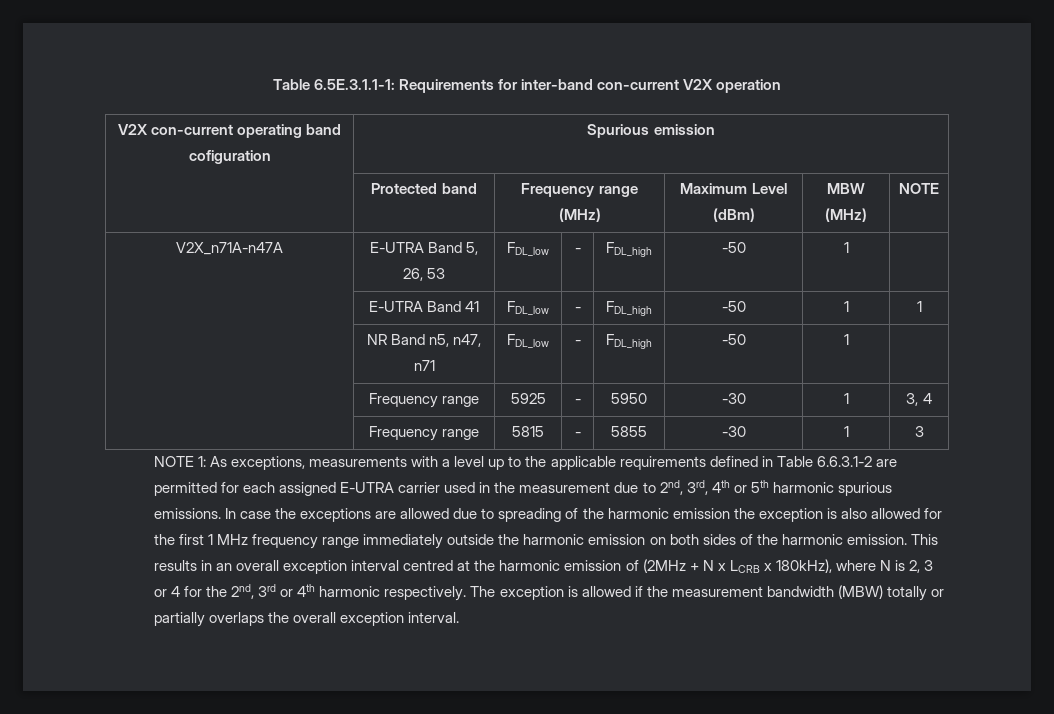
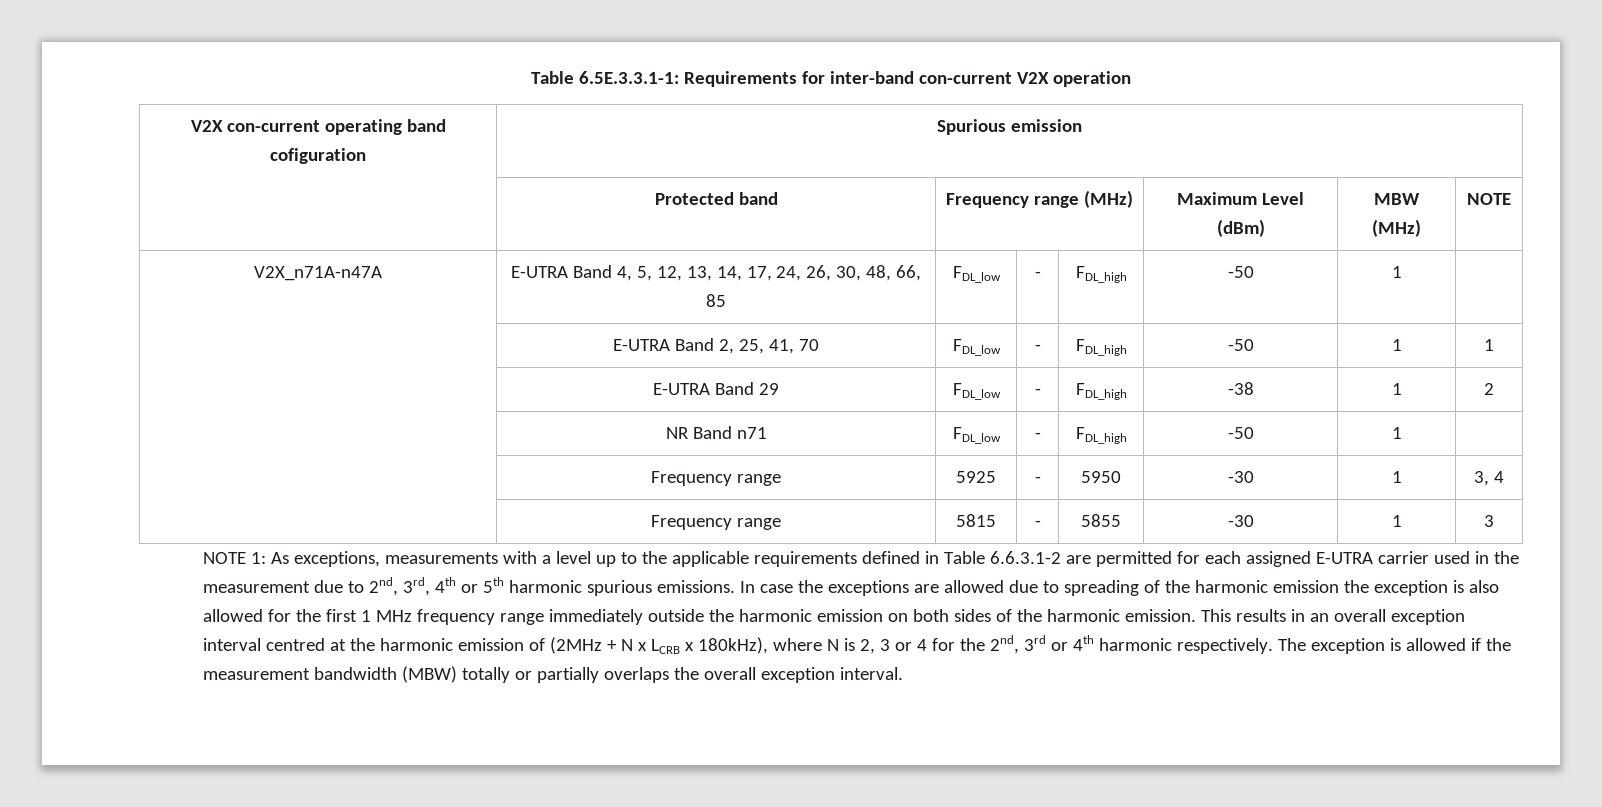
- Table 6.5E.3.1.1-1: Requirements for inter-band con-current V2X operation
+ Table 6.5E.3.3.1-1: Requirements for inter-band con-current V2X operation
- V2X_n71A-n47A | E-UTRA Band 5, 26, 53 | FDL_low | - | FDL_high | -50 | 1 |
+ V2X_n71A-n47A | E-UTRA Band 4, 5, 12, 13, 14, 17, 24, 26, 30, 48, 66, 85 | FDL_low | - | FDL_high | -50 | 1 |
- | E-UTRA Band 41 | FDL_low | - | FDL_high | -50 | 1 | 1
+ | E-UTRA Band 2, 25, 41, 70 | FDL_low | - | FDL_high | -50 | 1 | 1
+ | E-UTRA Band 29 | FDL_low | - | FDL_high | -38 | 1 | 2
- | NR Band n5, n47, n71 | FDL_low | - | FDL_high | -50 | 1 |
+ | NR Band n71 | FDL_low | - | FDL_high | -50 | 1 |

